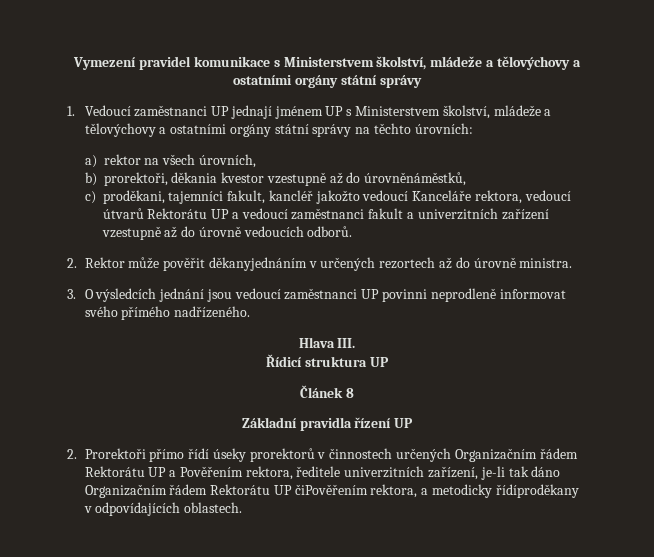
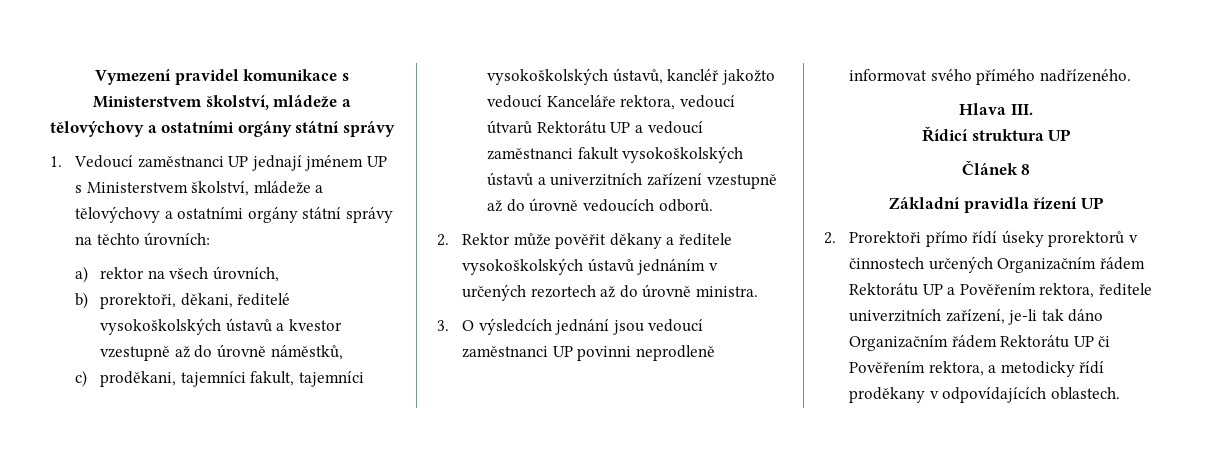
- b) prorektoři, děkania kvestor vzestupně až do úrovněnáměstků,
+ b) prorektoři, děkani, ředitelé vysokoškolských ústavů a kvestor vzestupně až do úrovně náměstků,
- c) proděkani, tajemníci fakult, kancléř jakožto vedoucí Kanceláře rektora, vedoucí útvarů Rektorátu UP a vedoucí zaměstnanci fakult a univerzitních zařízení vzestupně až do úrovně vedoucích odborů.
+ c) proděkani, tajemníci fakult, tajemníci vysokoškolských ústavů, kancléř jakožto vedoucí Kanceláře rektora, vedoucí útvarů Rektorátu UP a vedoucí zaměstnanci fakult vysokoškolských ústavů a univerzitních zařízení vzestupně až do úrovně vedoucích odborů.
- 2. Rektor může pověřit děkanyjednáním v určených rezortech až do úrovně ministra.
+ 2. Rektor může pověřit děkany a ředitele vysokoškolských ústavů jednáním v určených rezortech až do úrovně ministra.
- 2. Prorektoři přímo řídí úseky prorektorů v činnostech určených Organizačním řádem Rektorátu UP a Pověřením rektora, ředitele univerzitních zařízení, je-li tak dáno Organizačním řádem Rektorátu UP čiPověřením rektora, a metodicky řídíproděkany v odpovídajících oblastech.
+ 2. Prorektoři přímo řídí úseky prorektorů v činnostech určených Organizačním řádem Rektorátu UP a Pověřením rektora, ředitele univerzitních zařízení, je-li tak dáno Organizačním řádem Rektorátu UP či Pověřením rektora, a metodicky řídí proděkany v odpovídajících oblastech.

